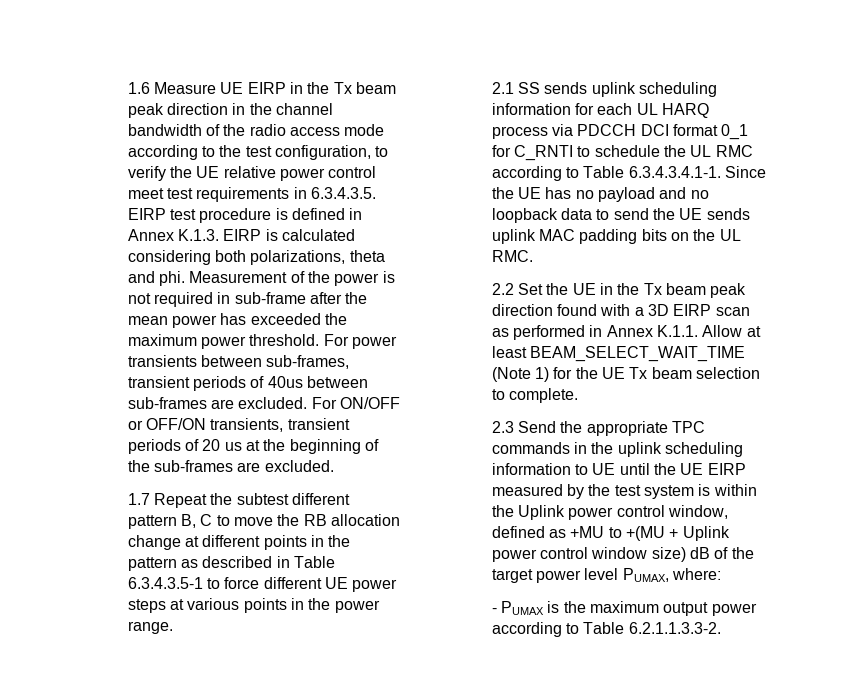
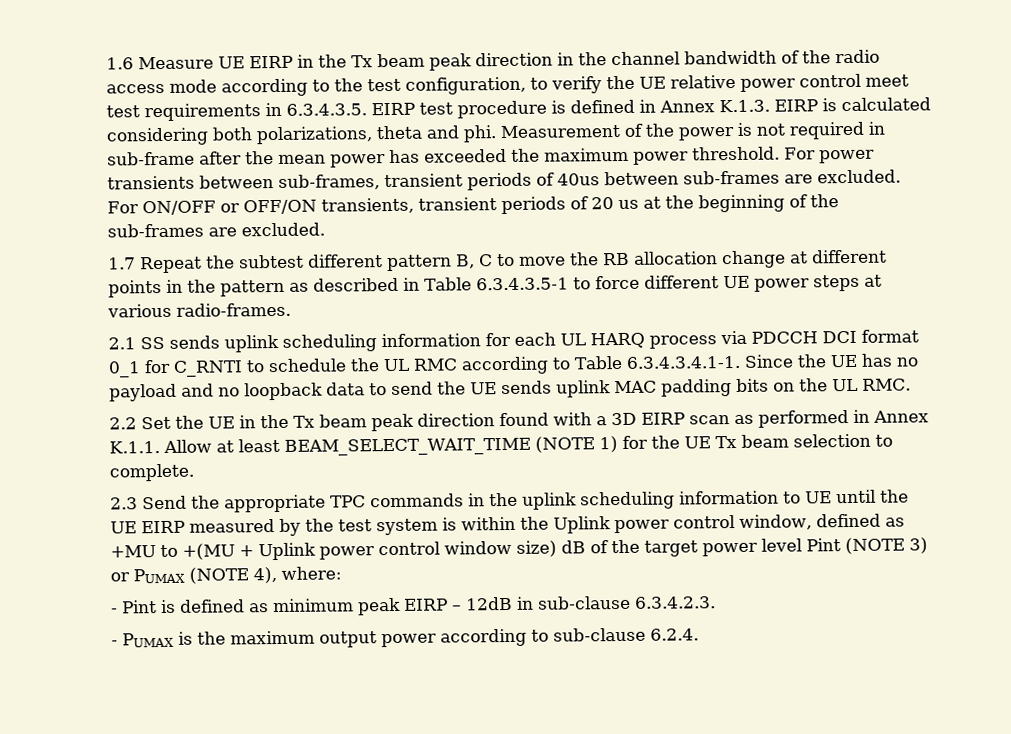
- 1.7 Repeat the subtest different pattern B, C to move the RB allocation change at different points in the pattern as described in Table 6.3.4.3.5-1 to force different UE power steps at various points in the power range.
+ 1.7 Repeat the subtest different pattern B, C to move the RB allocation change at different points in the pattern as described in Table 6.3.4.3.5-1 to force different UE power steps at various radio-frames.
- 2.2 Set the UE in the Tx beam peak direction found with a 3D EIRP scan as performed in Annex K.1.1. Allow at least BEAM_SELECT_WAIT_TIME (Note 1) for the UE Tx beam selection to complete.
+ 2.2 Set the UE in the Tx beam peak direction found with a 3D EIRP scan as performed in Annex K.1.1. Allow at least BEAM_SELECT_WAIT_TIME (NOTE 1) for the UE Tx beam selection to complete.
- 2.3 Send the appropriate TPC commands in the uplink scheduling information to UE until the UE EIRP measured by the test system is within the Uplink power control window, defined as +MU to +(MU + Uplink power control window size) dB of the target power level PUMAX, where:
+ 2.3 Send the appropriate TPC commands in the uplink scheduling information to UE until the UE EIRP measured by the test system is within the Uplink power control window, defined as +MU to +(MU + Uplink power control window size) dB of the target power level Pint (NOTE 3) or PUMAX (NOTE 4), where:
+ - Pint is defined as minimum peak EIRP – 12dB in sub-clause 6.3.4.2.3.
- - PUMAX is the maximum output power according to Table 6.2.1.1.3.3-2.
+ - PUMAX is the maximum output power according to sub-clause 6.2.4.

